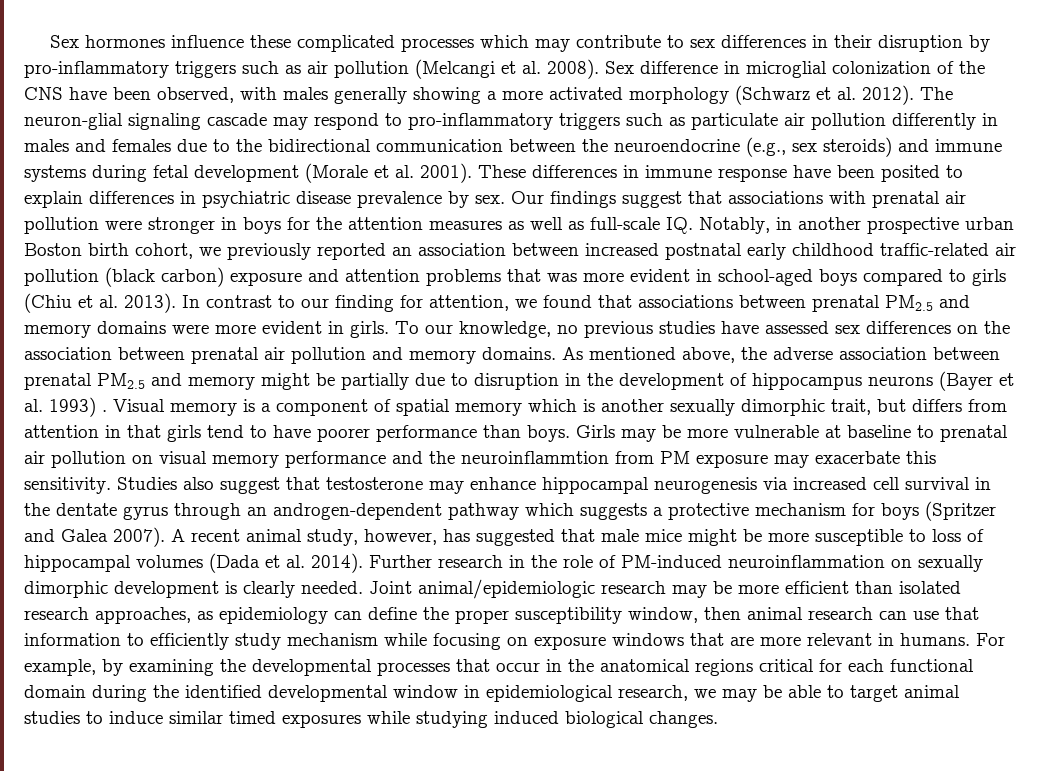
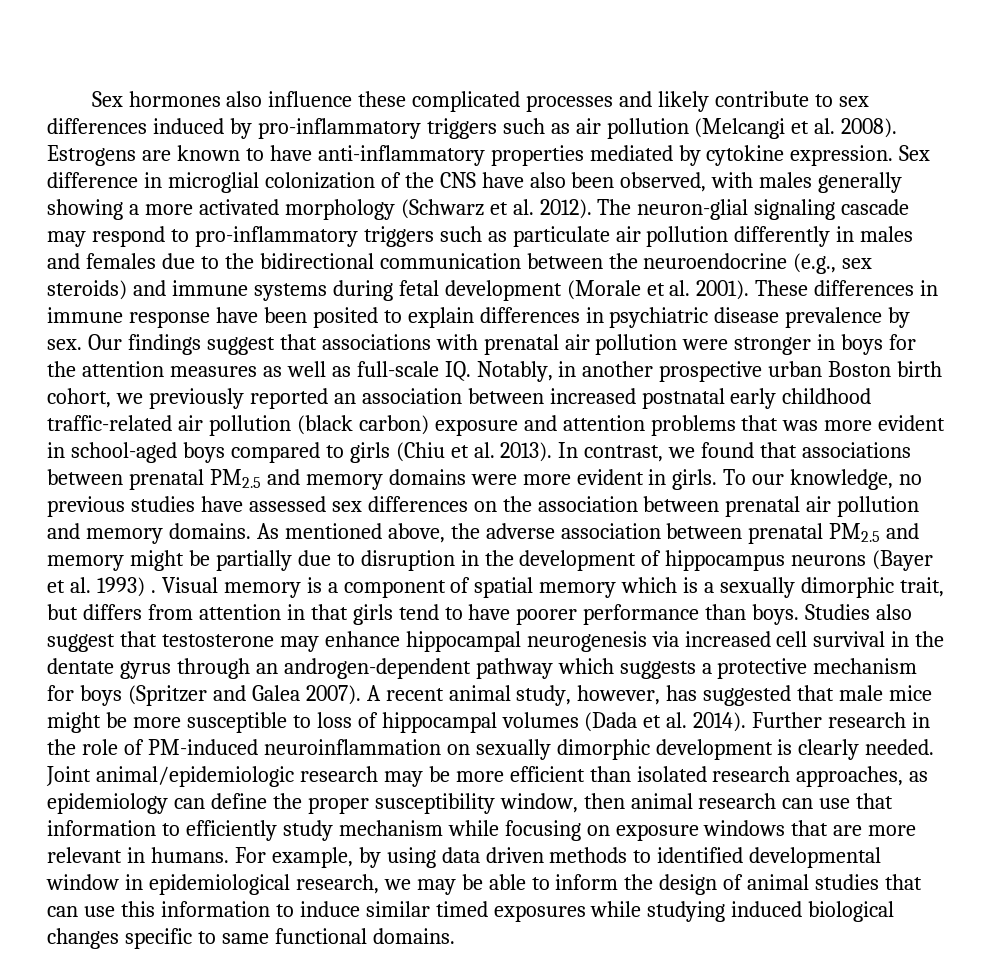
- Sex hormones influence these complicated processes which may contribute to sex differences in their disruption by pro-inflammatory triggers such as air pollution (Melcangi et al. 2008).
+ Sex hormones also influence these complicated processes and likely contribute to sex differences induced by pro-inflammatory triggers such as air pollution (Melcangi et al. 2008).
+ Estrogens are known to have anti-inflammatory properties mediated by cytokine expression.
- Sex difference in microglial colonization of the CNS have been observed, with males generally showing a more activated morphology (Schwarz et al. 2012).
+ Sex difference in microglial colonization of the CNS have also been observed, with males generally showing a more activated morphology (Schwarz et al. 2012).
- In contrast to our finding for attention, we found that associations between prenatal PM2.5 and memory domains were more evident in girls.
+ In contrast, we found that associations between prenatal PM2.5 and memory domains were more evident in girls.
- Visual memory is a component of spatial memory which is another sexually dimorphic trait, but differs from attention in that girls tend to have poorer performance than boys.
+ Visual memory is a component of spatial memory which is a sexually dimorphic trait, but differs from attention in that girls tend to have poorer performance than boys.
- Girls may be more vulnerable at baseline to prenatal air pollution on visual memory performance and the neuroinflammtion from PM exposure may exacerbate this sensitivity.
- For example, by examining the developmental processes that occur in the anatomical regions critical for each functional domain during the identified developmental window in epidemiological research, we may be able to target animal studies to induce similar timed exposures while studying induced biological changes.
+ For example, by using data driven methods to identified developmental window in epidemiological research, we may be able to inform the design of animal studies that can use this information to induce similar timed exposures while studying induced biological changes specific to same functional domains.

